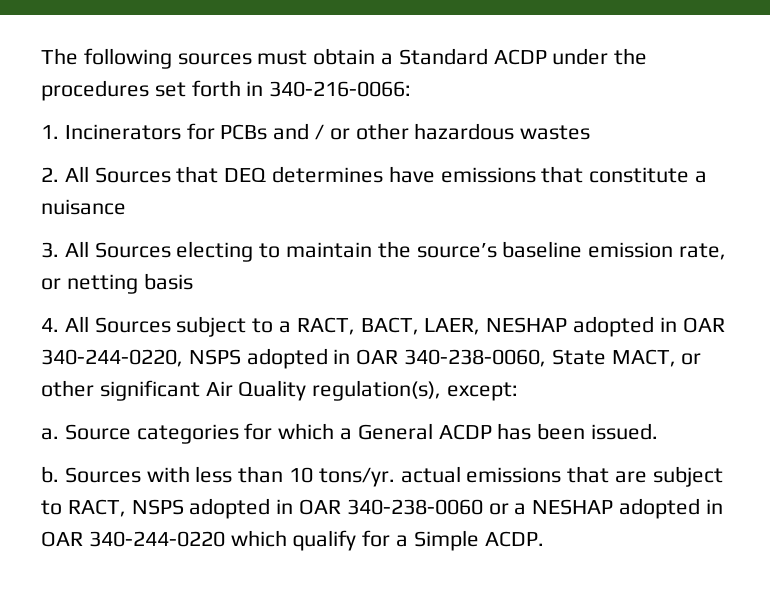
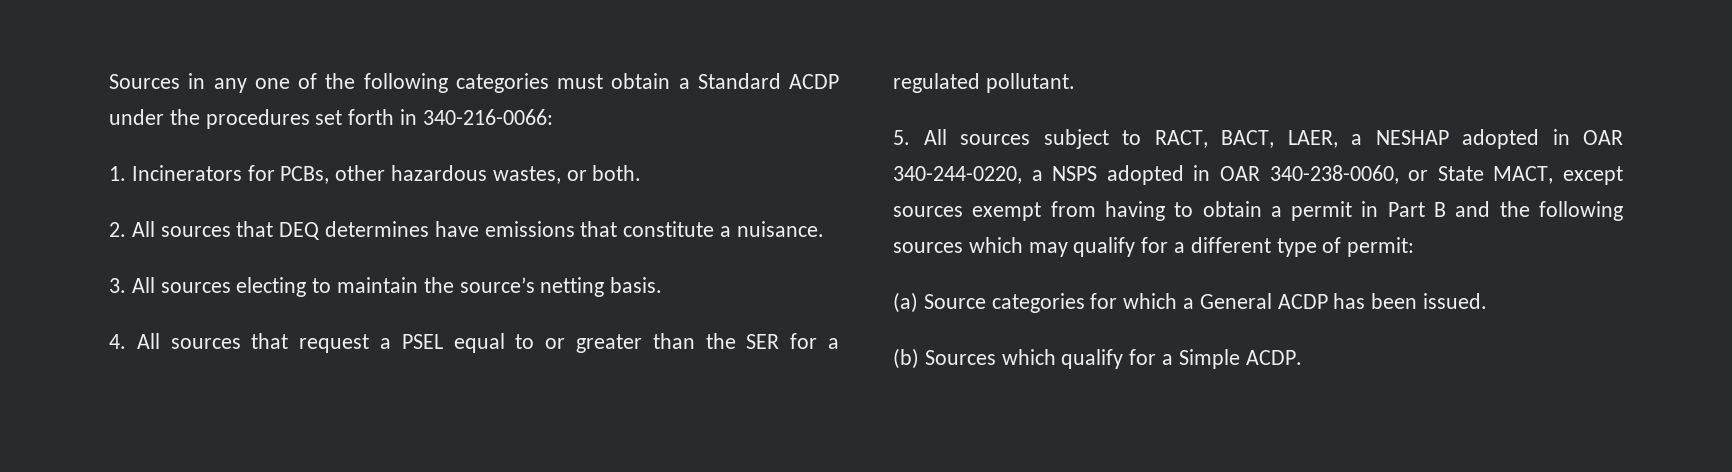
- The following sources must obtain a Standard ACDP under the procedures set forth in 340-216-0066:
+ Sources in any one of the following categories must obtain a Standard ACDP under the procedures set forth in 340-216-0066:
- 1. Incinerators for PCBs and / or other hazardous wastes
+ 1. Incinerators for PCBs, other hazardous wastes, or both.
- 2. All Sources that DEQ determines have emissions that constitute a nuisance
+ 2. All sources that DEQ determines have emissions that constitute a nuisance.
- 3. All Sources electing to maintain the source’s baseline emission rate, or netting basis
- 4. All Sources subject to a RACT, BACT, LAER, NESHAP adopted in OAR 340-244-0220, NSPS adopted in OAR 340-238-0060, State MACT, or other significant Air Quality regulation(s), except:
- a. Source categories for which a General ACDP has been issued.
+ 3. All sources electing to maintain the source’s netting basis.
+ 4. All sources that request a PSEL equal to or greater than the SER for a regulated pollutant.
+ 5. All sources subject to RACT, BACT, LAER, a NESHAP adopted in OAR 340-244-0220, a NSPS adopted in OAR 340-238-0060, or State MACT, except sources exempt from having to obtain a permit in Part B and the following sources which may qualify for a different type of permit:
+ (a) Source categories for which a General ACDP has been issued.
- b. Sources with less than 10 tons/yr. actual emissions that are subject to RACT, NSPS adopted in OAR 340-238-0060 or a NESHAP adopted in OAR 340-244-0220 which qualify for a Simple ACDP.
+ (b) Sources which qualify for a Simple ACDP.

